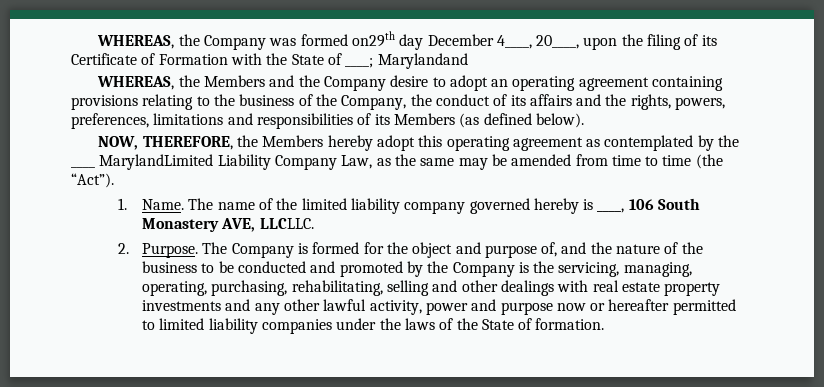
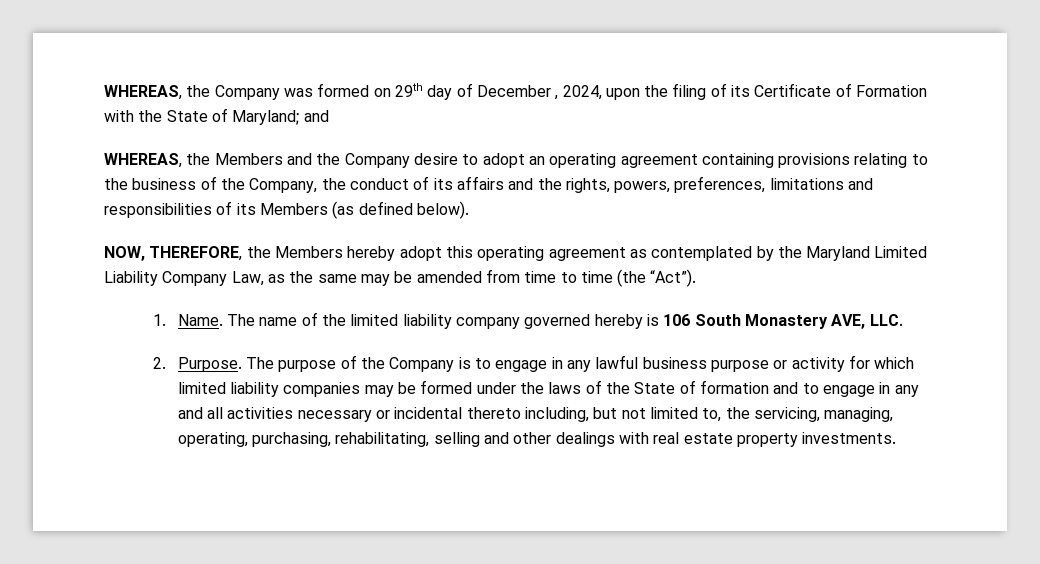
- WHEREAS, the Company was formed on29th day December 4____, 20____, upon the filing of its Certificate of Formation with the State of ____; Marylandand
+ WHEREAS, the Company was formed on 29th day of December , 2024, upon the filing of its Certificate of Formation with the State of Maryland; and
- NOW, THEREFORE, the Members hereby adopt this operating agreement as contemplated by the ____ MarylandLimited Liability Company Law, as the same may be amended from time to time (the “Act”).
+ NOW, THEREFORE, the Members hereby adopt this operating agreement as contemplated by the Maryland Limited Liability Company Law, as the same may be amended from time to time (the “Act”).
- The name of the limited liability company governed hereby is ____, 106 South Monastery AVE, LLCLLC.
+ The name of the limited liability company governed hereby is 106 South Monastery AVE, LLC.
- The Company is formed for the object and purpose of, and the nature of the business to be conducted and promoted by the Company is the servicing, managing, operating, purchasing, rehabilitating, selling and other dealings with real estate property investments and any other lawful activity, power and purpose now or hereafter permitted to limited liability companies under the laws of the State of formation.
+ The purpose of the Company is to engage in any lawful business purpose or activity for which limited liability companies may be formed under the laws of the State of formation and to engage in any and all activities necessary or incidental thereto including, but not limited to, the servicing, managing, operating, purchasing, rehabilitating, selling and other dealings with real estate property investments.

